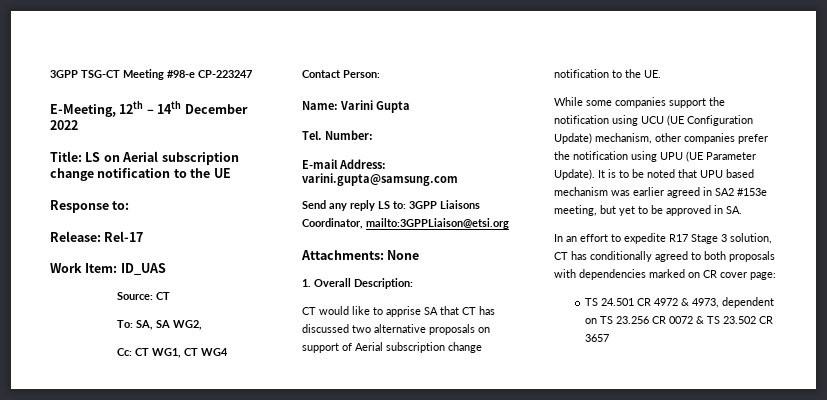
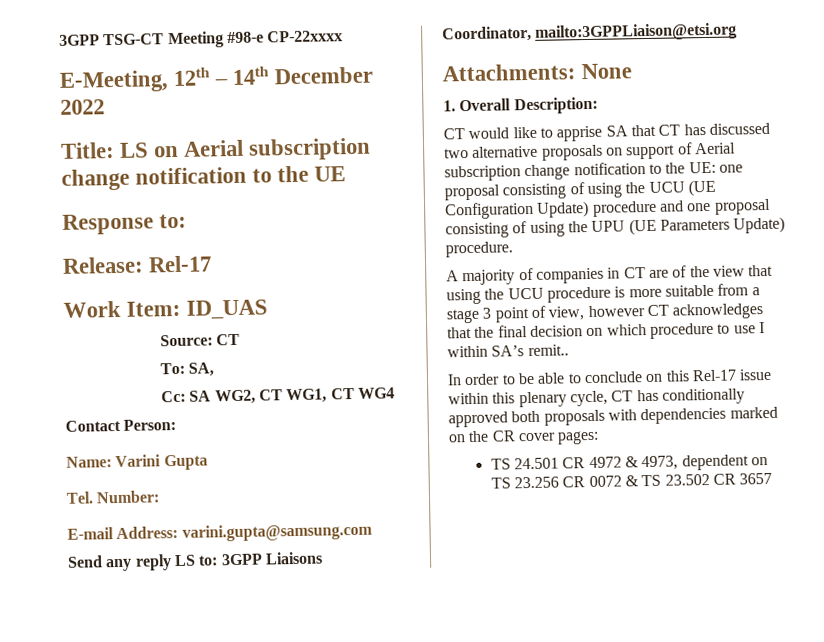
- 3GPP TSG-CT Meeting #98-e CP-223247
+ 3GPP TSG-CT Meeting #98-e CP-22xxxx
- To: SA, SA WG2,
- Cc: CT WG1, CT WG4
+ To: SA,
+ Cc: SA WG2, CT WG1, CT WG4
- CT would like to apprise SA that CT has discussed two alternative proposals on support of Aerial subscription change notification to the UE.
- While some companies support the notification using UCU (UE Configuration Update) mechanism, other companies prefer the notification using UPU (UE Parameter Update). It is to be noted that UPU based mechanism was earlier agreed in SA2 #153e meeting, but yet to be approved in SA.
- In an effort to expedite R17 Stage 3 solution, CT has conditionally agreed to both proposals with dependencies marked on CR cover page:
+ CT would like to apprise SA that CT has discussed two alternative proposals on support of Aerial subscription change notification to the UE: one proposal consisting of using the UCU (UE Configuration Update) procedure and one proposal consisting of using the UPU (UE Parameters Update) procedure.
+ A majority of companies in CT are of the view that using the UCU procedure is more suitable from a stage 3 point of view, however CT acknowledges that the final decision on which procedure to use I within SA’s remit..
+ In order to be able to conclude on this Rel-17 issue within this plenary cycle, CT has conditionally approved both proposals with dependencies marked on the CR cover pages:

